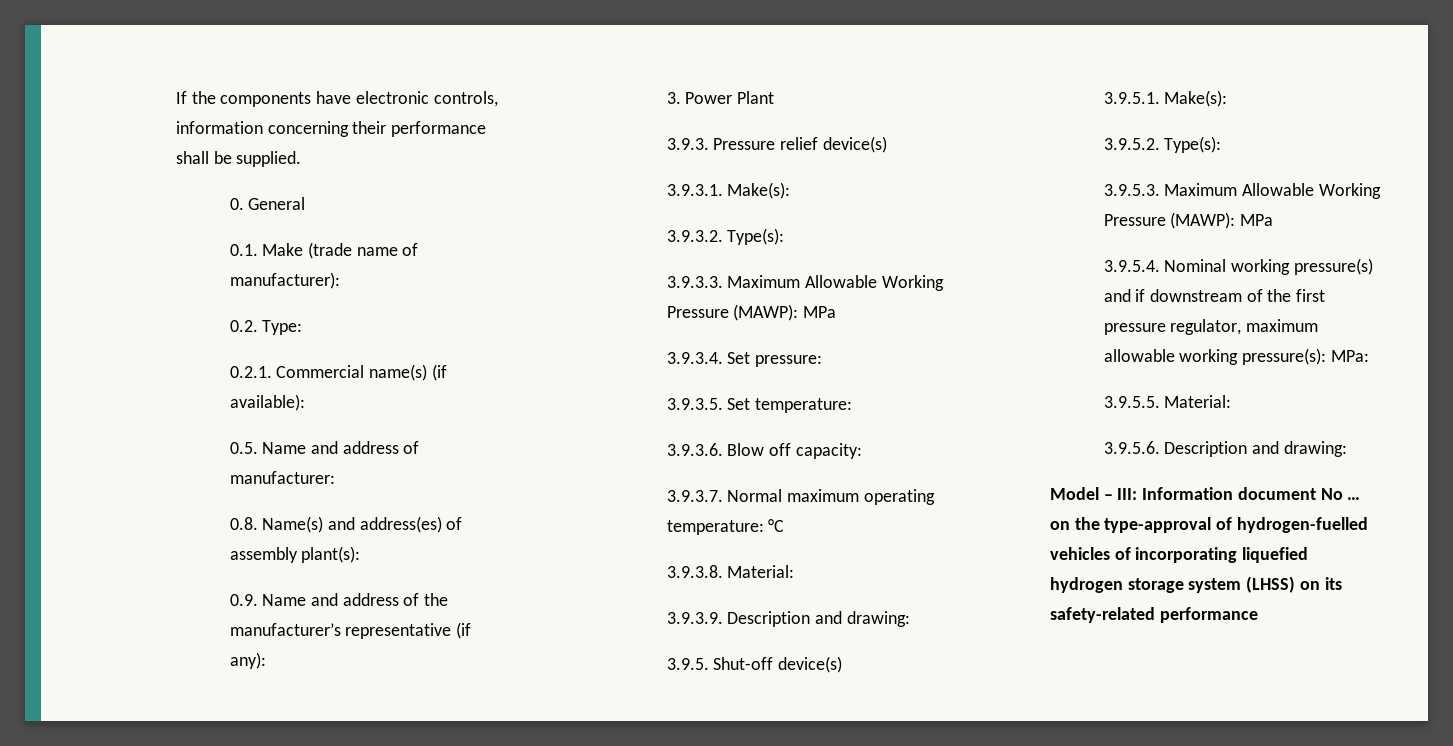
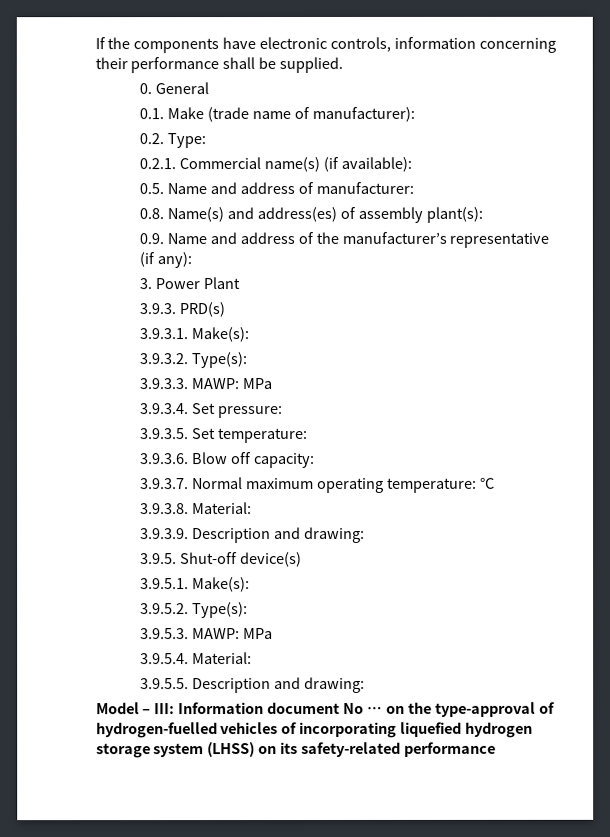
- 3.9.3. Pressure relief device(s)
+ 3.9.3. PRD(s)
- 3.9.3.3. Maximum Allowable Working Pressure (MAWP): MPa
+ 3.9.3.3. MAWP: MPa
- 3.9.5.3. Maximum Allowable Working Pressure (MAWP): MPa
- 3.9.5.4. Nominal working pressure(s) and if downstream of the first pressure regulator, maximum allowable working pressure(s): MPa:
+ 3.9.5.3. MAWP: MPa
+ 3.9.5.4. Material:
- 3.9.5.5. Material:
- 3.9.5.6. Description and drawing:
+ 3.9.5.5. Description and drawing:

